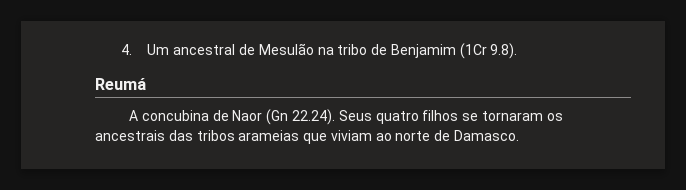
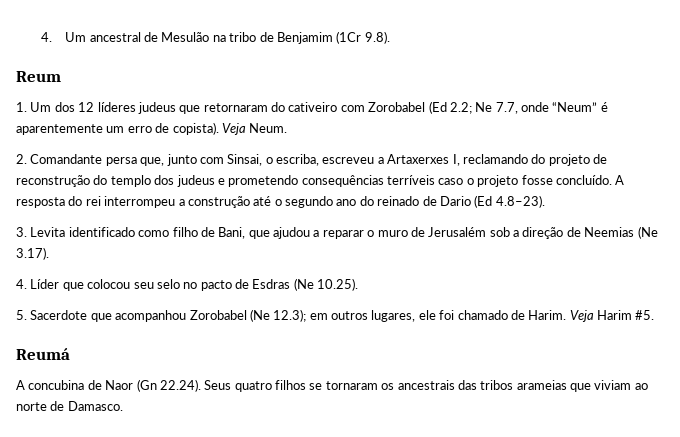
+ Reum
+ 1. Um dos 12 líderes judeus que retornaram do cativeiro com Zorobabel (Ed 2.2; Ne 7.7, onde “Neum” é aparentemente um erro de copista). Veja Neum.
+ 2. Comandante persa que, junto com Sinsai, o escriba, escreveu a Artaxerxes I, reclamando do projeto de reconstrução do templo dos judeus e prometendo consequências terríveis caso o projeto fosse concluído. A resposta do rei interrompeu a construção até o segundo ano do reinado de Dario (Ed 4.8–23).
+ 3. Levita identificado como filho de Bani, que ajudou a reparar o muro de Jerusalém sob a direção de Neemias (Ne 3.17).
+ 4. Líder que colocou seu selo no pacto de Esdras (Ne 10.25).
+ 5. Sacerdote que acompanhou Zorobabel (Ne 12.3); em outros lugares, ele foi chamado de Harim. Veja Harim #5.

